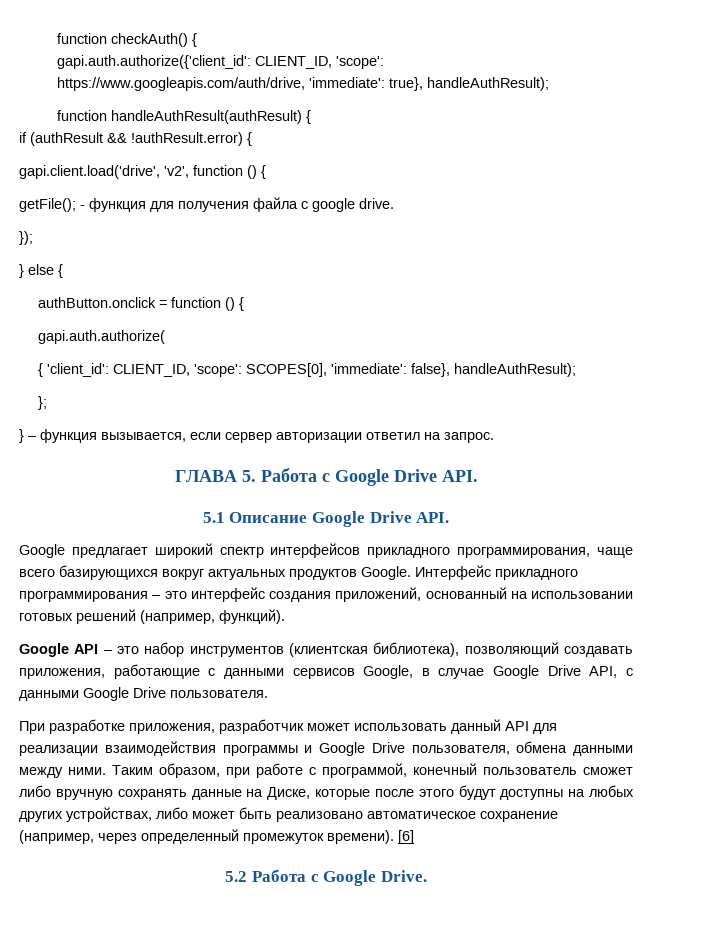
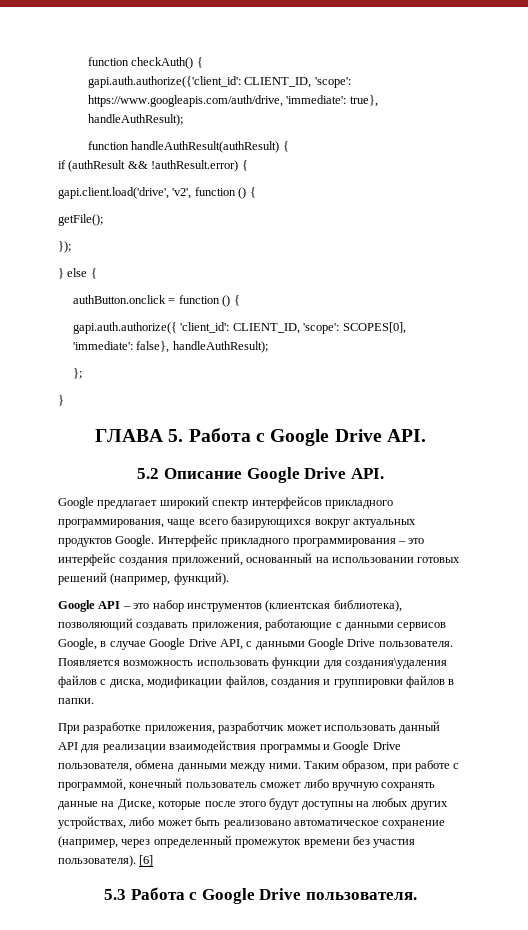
- getFile(); - функция для получения файла с google drive.
+ getFile();
- gapi.auth.authorize(
- { 'client_id': CLIENT_ID, 'scope': SCOPES[0], 'immediate': false}, handleAuthResult);
+ gapi.auth.authorize({ 'client_id': CLIENT_ID, 'scope': SCOPES[0], 'immediate': false}, handleAuthResult);
  };
- } – функция вызывается, если сервер авторизации ответил на запрос.
+ }
- 5.1 Описание Google Drive API.
+ 5.2 Описание Google Drive API.
+ Появляется возможность использовать функции для создания\удаления файлов с диска, модификации файлов, создания и группировки файлов в папки.
- Таким образом, при работе с программой, конечный пользователь сможет либо вручную сохранять данные на Диске, которые после этого будут доступны на любых других устройствах, либо может быть реализовано автоматическое сохранение (например, через определенный промежуток времени).
+ Таким образом, при работе с программой, конечный пользователь сможет либо вручную сохранять данные на Диске, которые после этого будут доступны на любых других устройствах, либо может быть реализовано автоматическое сохранение (например, через определенный промежуток времени без участия пользователя).
- 5.2 Работа с Google Drive.
+ 5.3 Работа с Google Drive пользователя.

